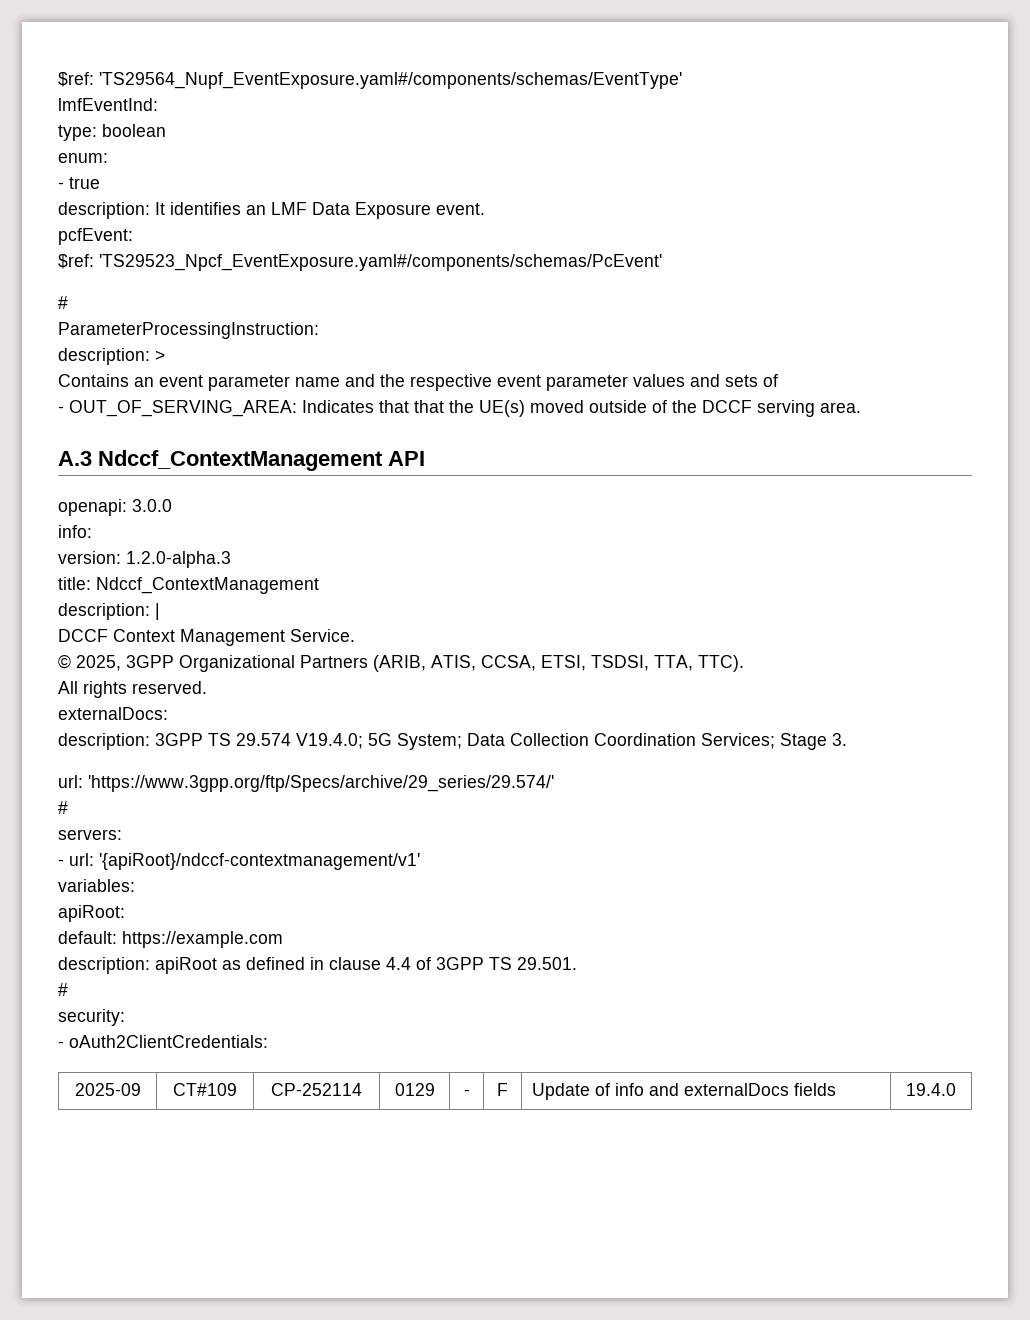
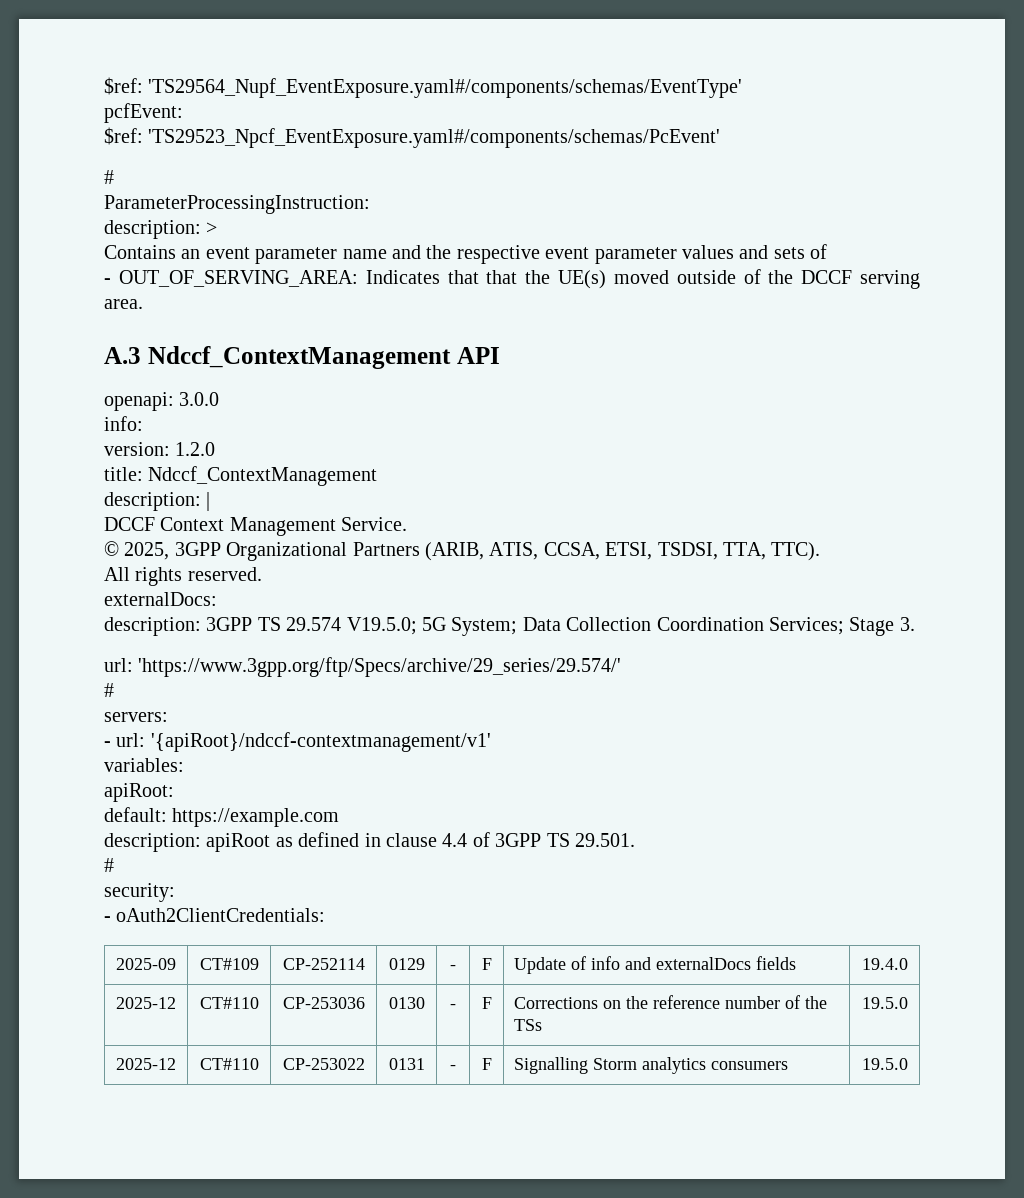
- lmfEventInd:
- type: boolean
- enum:
- - true
- description: It identifies an LMF Data Exposure event.
- version: 1.2.0-alpha.3
+ version: 1.2.0
- description: 3GPP TS 29.574 V19.4.0; 5G System; Data Collection Coordination Services; Stage 3.
+ description: 3GPP TS 29.574 V19.5.0; 5G System; Data Collection Coordination Services; Stage 3.
+ 2025-12 | CT#110 | CP-253036 | 0130 | - | F | Corrections on the reference number of the TSs | 19.5.0
+ 2025-12 | CT#110 | CP-253022 | 0131 | - | F | Signalling Storm analytics consumers | 19.5.0

